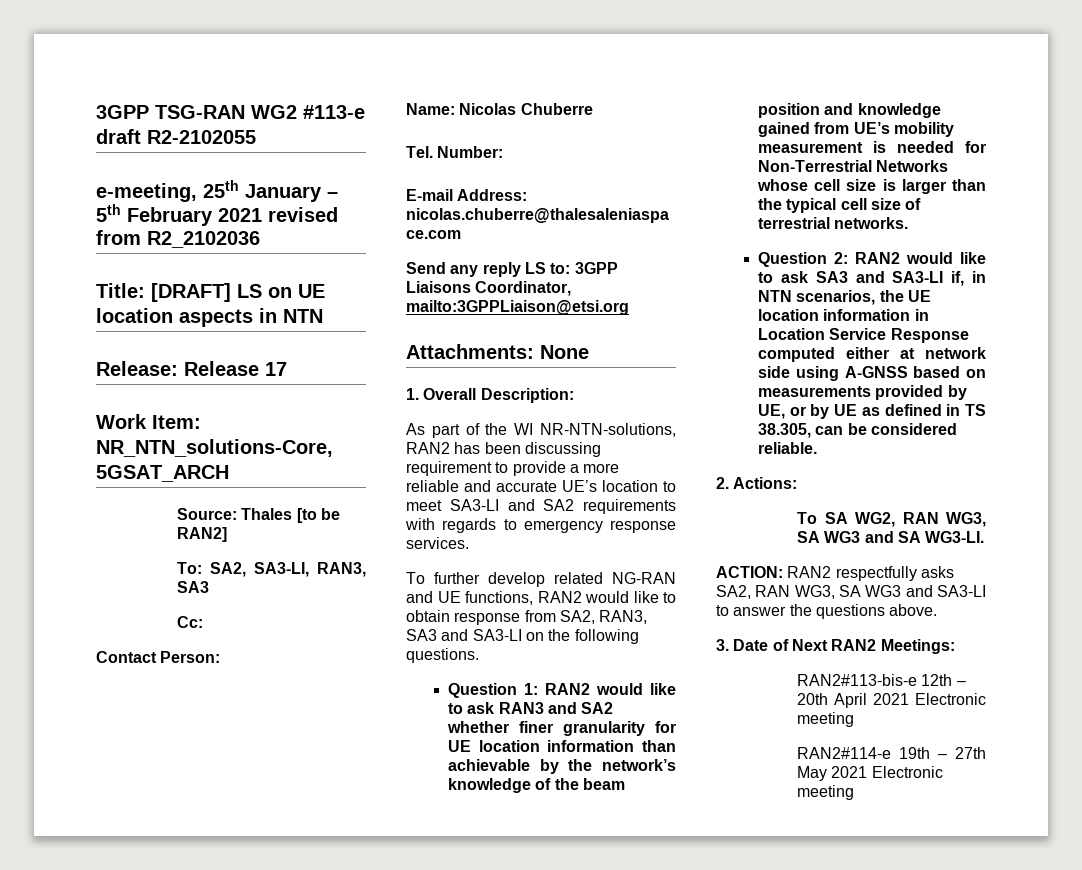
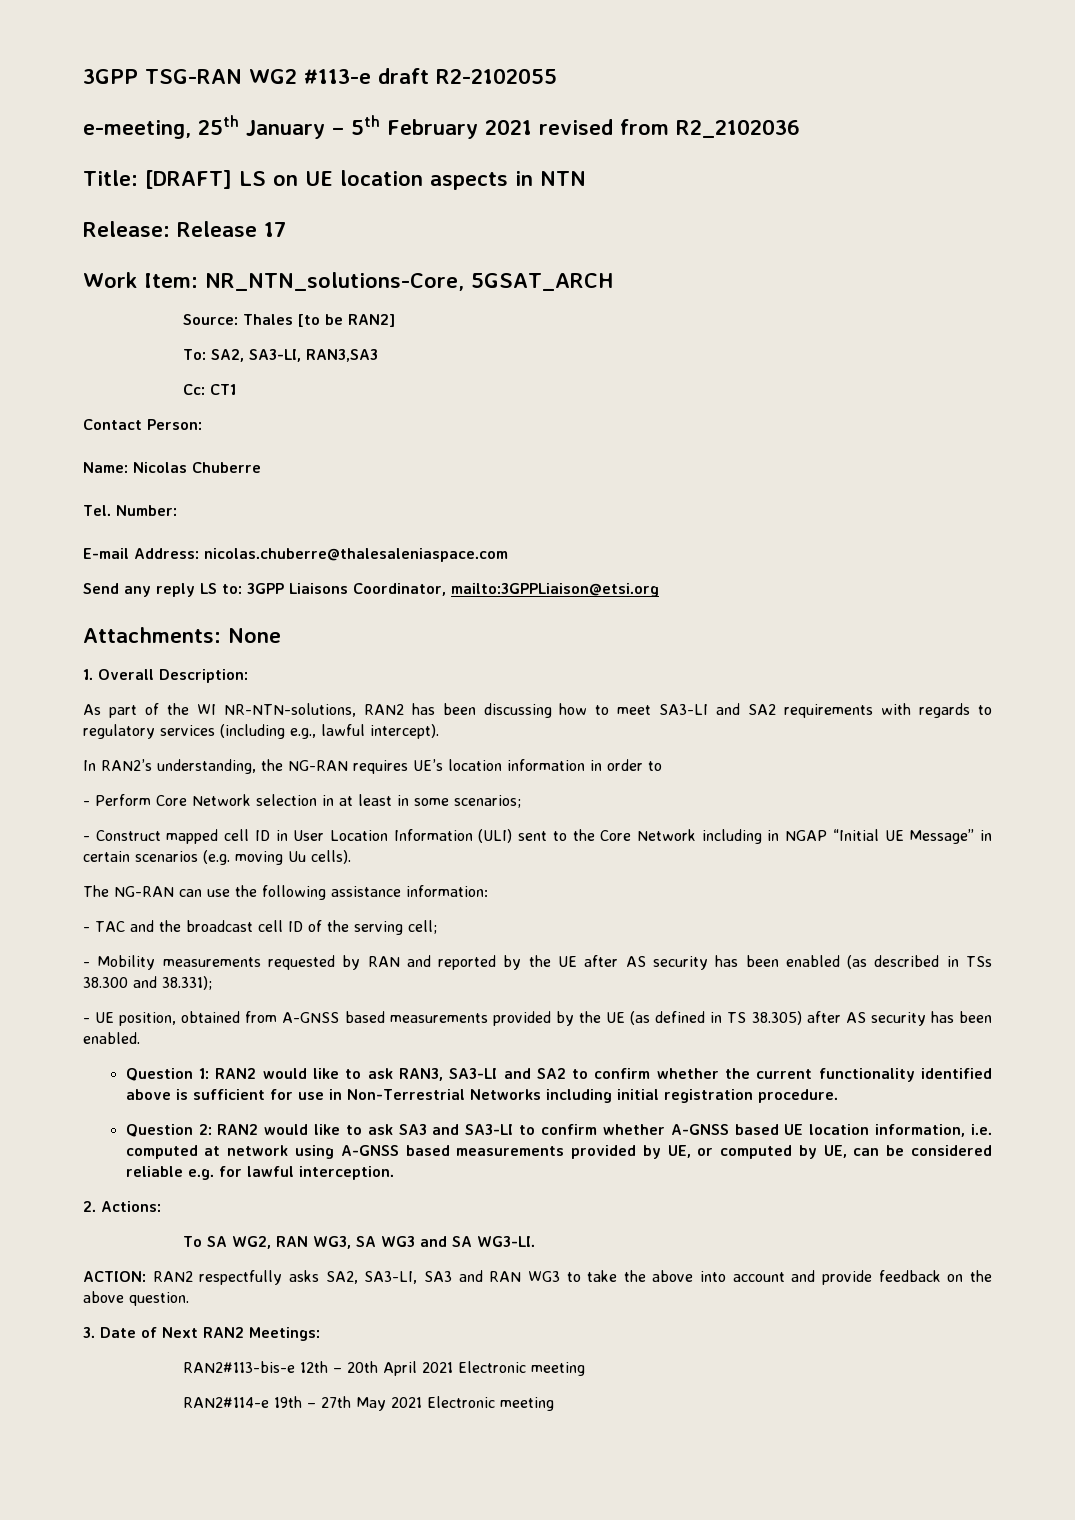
- To: SA2, SA3-LI, RAN3, SA3
+ To: SA2, SA3-LI, RAN3,SA3
- Cc:
+ Cc: CT1
- As part of the WI NR-NTN-solutions, RAN2 has been discussing requirement to provide a more reliable and accurate UE’s location to meet SA3-LI and SA2 requirements with regards to emergency response services.
- To further develop related NG-RAN and UE functions, RAN2 would like to obtain response from SA2, RAN3, SA3 and SA3-LI on the following questions.
+ As part of the WI NR-NTN-solutions, RAN2 has been discussing how to meet SA3-LI and SA2 requirements with regards to regulatory services (including e.g., lawful intercept).
+ In RAN2’s understanding, the NG-RAN requires UE’s location information in order to
+ - Perform Core Network selection in at least in some scenarios;
+ - Construct mapped cell ID in User Location Information (ULI) sent to the Core Network including in NGAP “Initial UE Message” in certain scenarios (e.g. moving Uu cells).
+ The NG-RAN can use the following assistance information:
+ - TAC and the broadcast cell ID of the serving cell;
+ - Mobility measurements requested by RAN and reported by the UE after AS security has been enabled (as described in TSs 38.300 and 38.331);
+ - UE position, obtained from A-GNSS based measurements provided by the UE (as defined in TS 38.305) after AS security has been enabled.
- Question 1: RAN2 would like to ask RAN3 and SA2 whether finer granularity for UE location information than achievable by the network’s knowledge of the beam position and knowledge gained from UE’s mobility measurement is needed for Non-Terrestrial Networks whose cell size is larger than the typical cell size of terrestrial networks.
+ Question 1: RAN2 would like to ask RAN3, SA3-LI and SA2 to confirm whether the current functionality identified above is sufficient for use in Non-Terrestrial Networks including initial registration procedure.
- Question 2: RAN2 would like to ask SA3 and SA3-LI if, in NTN scenarios, the UE location information in Location Service Response computed either at network side using A-GNSS based on measurements provided by UE, or by UE as defined in TS 38.305, can be considered reliable.
+ Question 2: RAN2 would like to ask SA3 and SA3-LI to confirm whether A-GNSS based UE location information, i.e. computed at network using A-GNSS based measurements provided by UE, or computed by UE, can be considered reliable e.g. for lawful interception.
- ACTION: RAN2 respectfully asks SA2, RAN WG3, SA WG3 and SA3-LI to answer the questions above.
+ ACTION: RAN2 respectfully asks SA2, SA3-LI, SA3 and RAN WG3 to take the above into account and provide feedback on the above question.

